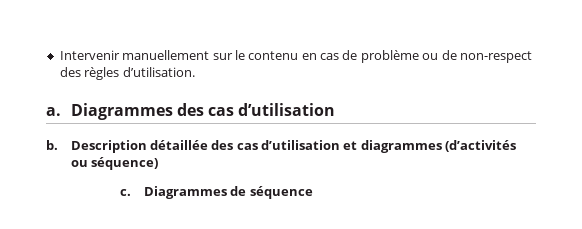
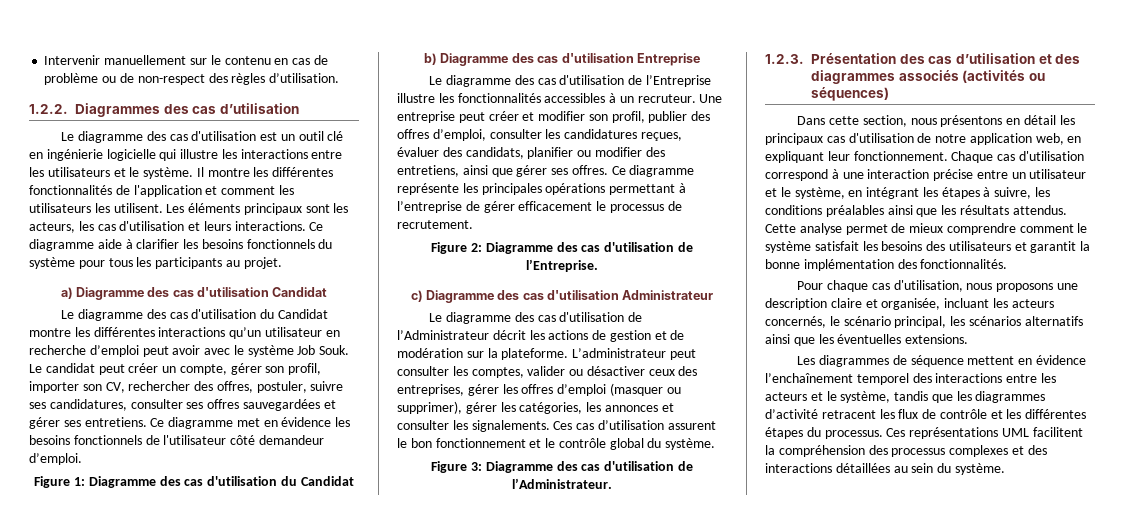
- a. Diagrammes des cas d’utilisation
+ 1.2.2. Diagrammes des cas d’utilisation
- b. Description détaillée des cas d’utilisation et diagrammes (d’activités ou séquence)
- c. Diagrammes de séquence
+ Le diagramme des cas d'utilisation est un outil clé en ingénierie logicielle qui illustre les interactions entre les utilisateurs et le système. Il montre les différentes fonctionnalités de l'application et comment les utilisateurs les utilisent. Les éléments principaux sont les acteurs, les cas d'utilisation et leurs interactions. Ce diagramme aide à clarifier les besoins fonctionnels du système pour tous les participants au projet.
+ a) Diagramme des cas d'utilisation Candidat
+ Le diagramme des cas d'utilisation du Candidat montre les différentes interactions qu’un utilisateur en recherche d’emploi peut avoir avec le système Job Souk. Le candidat peut créer un compte, gérer son profil, importer son CV, rechercher des offres, postuler, suivre ses candidatures, consulter ses offres sauvegardées et gérer ses entretiens. Ce diagramme met en évidence les besoins fonctionnels de l'utilisateur côté demandeur d’emploi.
+ Figure 1: Diagramme des cas d'utilisation du Candidat
+ b) Diagramme des cas d'utilisation Entreprise
+ Le diagramme des cas d'utilisation de l’Entreprise illustre les fonctionnalités accessibles à un recruteur. Une entreprise peut créer et modifier son profil, publier des offres d’emploi, consulter les candidatures reçues, évaluer des candidats, planifier ou modifier des entretiens, ainsi que gérer ses offres. Ce diagramme représente les principales opérations permettant à l’entreprise de gérer efficacement le processus de recrutement.
+ Figure 2: Diagramme des cas d'utilisation de l’Entreprise.
+ c) Diagramme des cas d'utilisation Administrateur
+ Le diagramme des cas d'utilisation de l’Administrateur décrit les actions de gestion et de modération sur la plateforme. L’administrateur peut consulter les comptes, valider ou désactiver ceux des entreprises, gérer les offres d’emploi (masquer ou supprimer), gérer les catégories, les annonces et consulter les signalements. Ces cas d’utilisation assurent le bon fonctionnement et le contrôle global du système.
+ Figure 3: Diagramme des cas d'utilisation de l’Administrateur.
+ 1.2.3. Présentation des cas d’utilisation et des diagrammes associés (activités ou séquences)
+ Dans cette section, nous présentons en détail les principaux cas d'utilisation de notre application web, en expliquant leur fonctionnement. Chaque cas d'utilisation correspond à une interaction précise entre un utilisateur et le système, en intégrant les étapes à suivre, les conditions préalables ainsi que les résultats attendus. Cette analyse permet de mieux comprendre comment le système satisfait les besoins des utilisateurs et garantit la bonne implémentation des fonctionnalités.
+ Pour chaque cas d'utilisation, nous proposons une description claire et organisée, incluant les acteurs concernés, le scénario principal, les scénarios alternatifs ainsi que les éventuelles extensions.
+ Les diagrammes de séquence mettent en évidence l’enchaînement temporel des interactions entre les acteurs et le système, tandis que les diagrammes d’activité retracent les flux de contrôle et les différentes étapes du processus. Ces représentations UML facilitent la compréhension des processus complexes et des interactions détaillées au sein du système.

